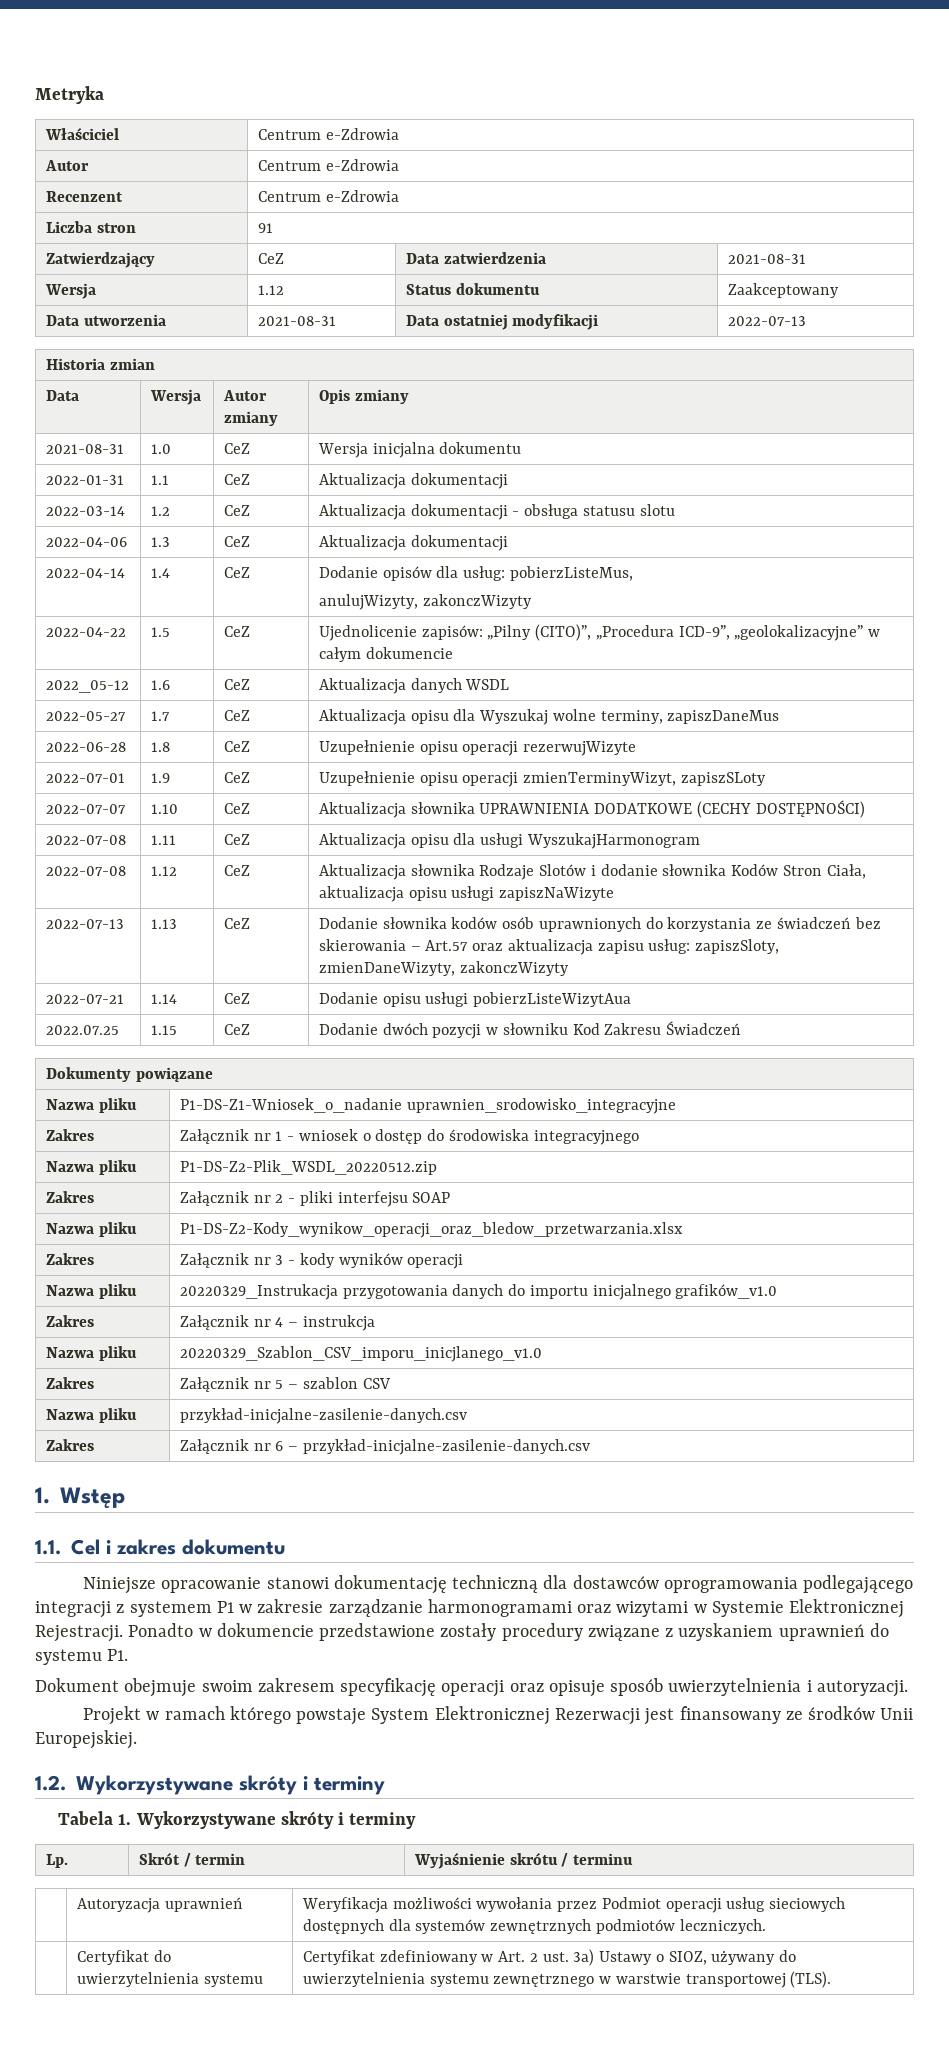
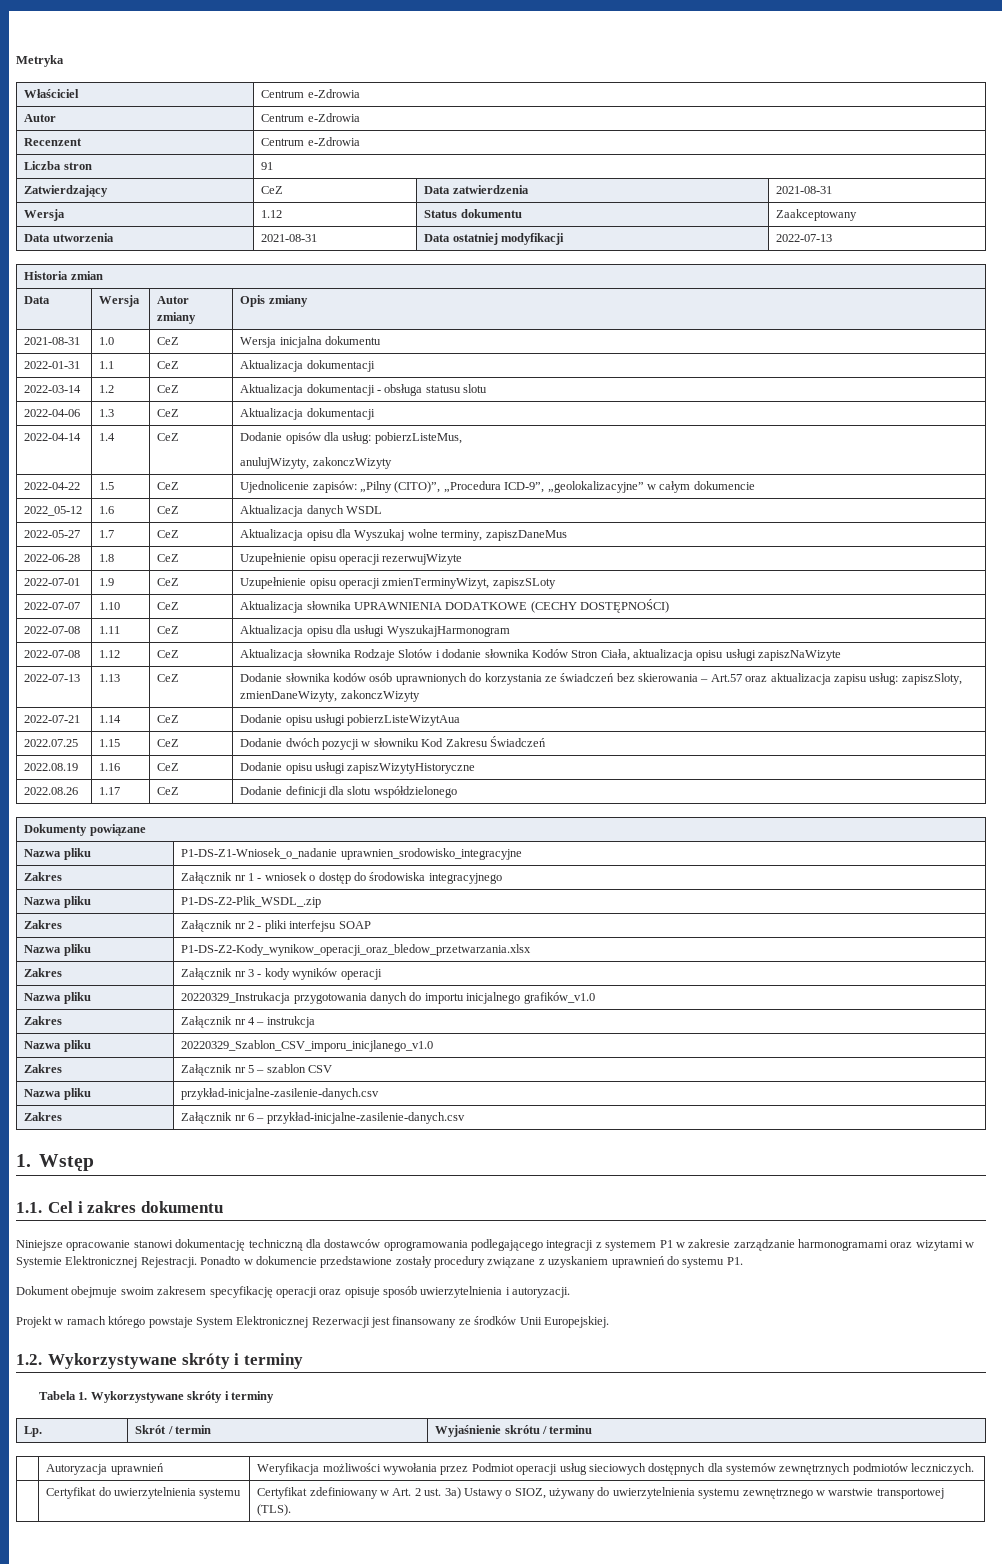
+ 2022.08.19 | 1.16 | CeZ | Dodanie opisu usługi zapiszWizytyHistoryczne
+ 2022.08.26 | 1.17 | CeZ | Dodanie definicji dla slotu współdzielonego
- Nazwa pliku | P1-DS-Z2-Plik_WSDL_20220512.zip
+ Nazwa pliku | P1-DS-Z2-Plik_WSDL_.zip

